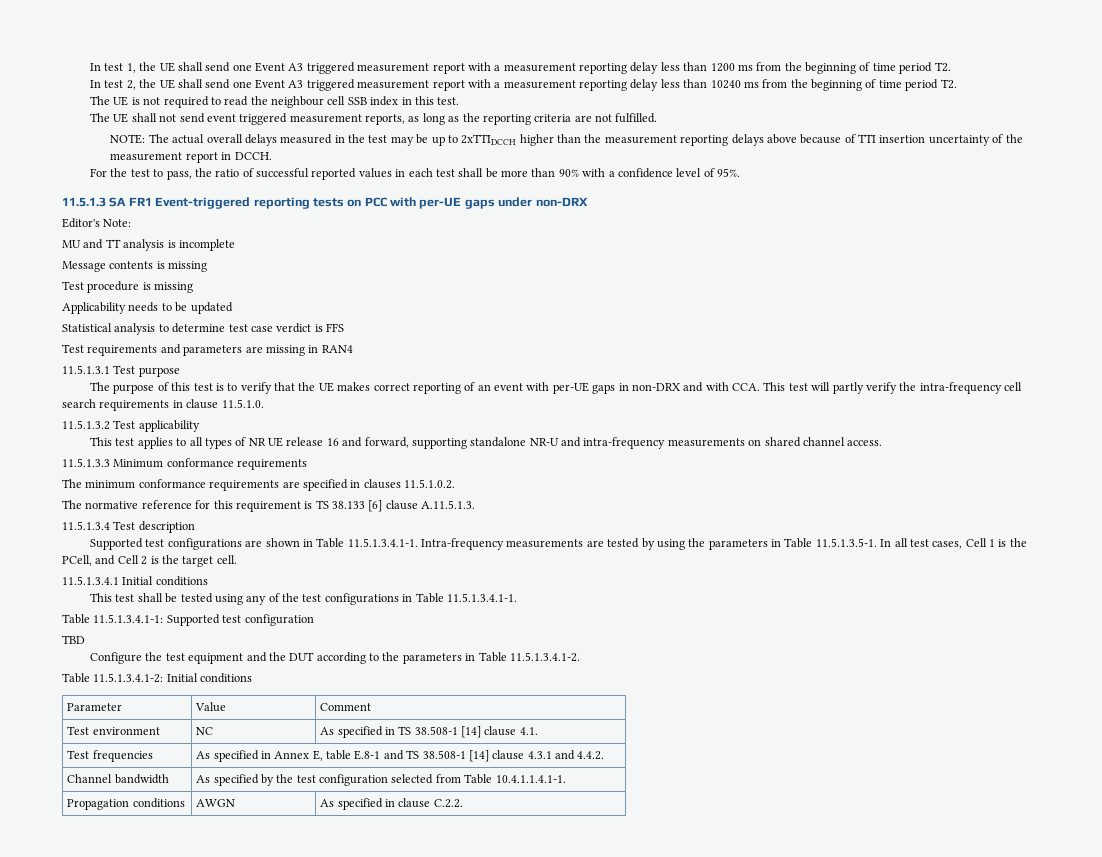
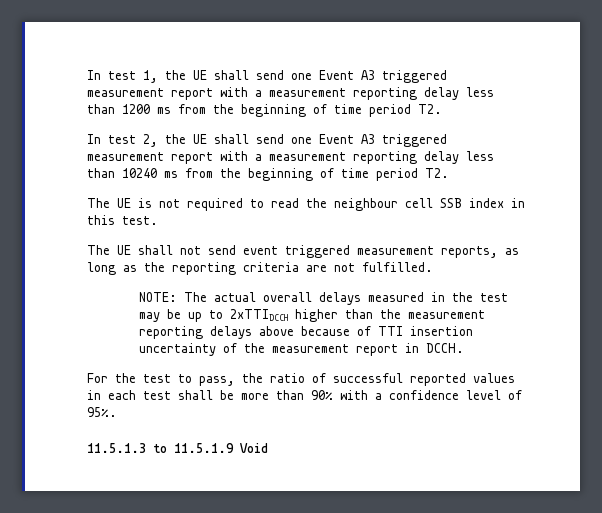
- 11.5.1.3 SA FR1 Event-triggered reporting tests on PCC with per-UE gaps under non-DRX
- Editor's Note:
- MU and TT analysis is incomplete
- Message contents is missing
- Test procedure is missing
- Applicability needs to be updated
- Statistical analysis to determine test case verdict is FFS
- Test requirements and parameters are missing in RAN4
- 11.5.1.3.1 Test purpose
- The purpose of this test is to verify that the UE makes correct reporting of an event with per-UE gaps in non-DRX and with CCA. This test will partly verify the intra-frequency cell search requirements in clause 11.5.1.0.
- 11.5.1.3.2 Test applicability
- This test applies to all types of NR UE release 16 and forward, supporting standalone NR-U and intra-frequency measurements on shared channel access.
- 11.5.1.3.3 Minimum conformance requirements
- The minimum conformance requirements are specified in clauses 11.5.1.0.2.
- The normative reference for this requirement is TS 38.133 [6] clause A.11.5.1.3.
- 11.5.1.3.4 Test description
- Supported test configurations are shown in Table 11.5.1.3.4.1-1. Intra-frequency measurements are tested by using the parameters in Table 11.5.1.3.5-1. In all test cases, Cell 1 is the PCell, and Cell 2 is the target cell.
- 11.5.1.3.4.1 Initial conditions
- This test shall be tested using any of the test configurations in Table 11.5.1.3.4.1-1.
- Table 11.5.1.3.4.1-1: Supported test configuration
- TBD
- Configure the test equipment and the DUT according to the parameters in Table 11.5.1.3.4.1-2.
- Table 11.5.1.3.4.1-2: Initial conditions
- Parameter | Value | Comment
- Test environment | NC | As specified in TS 38.508-1 [14] clause 4.1.
- Test frequencies | As specified in Annex E, table E.8-1 and TS 38.508-1 [14] clause 4.3.1 and 4.4.2.
- Channel bandwidth | As specified by the test configuration selected from Table 10.4.1.1.4.1-1.
- Propagation conditions | AWGN | As specified in clause C.2.2.
+ 11.5.1.3 to 11.5.1.9 Void

